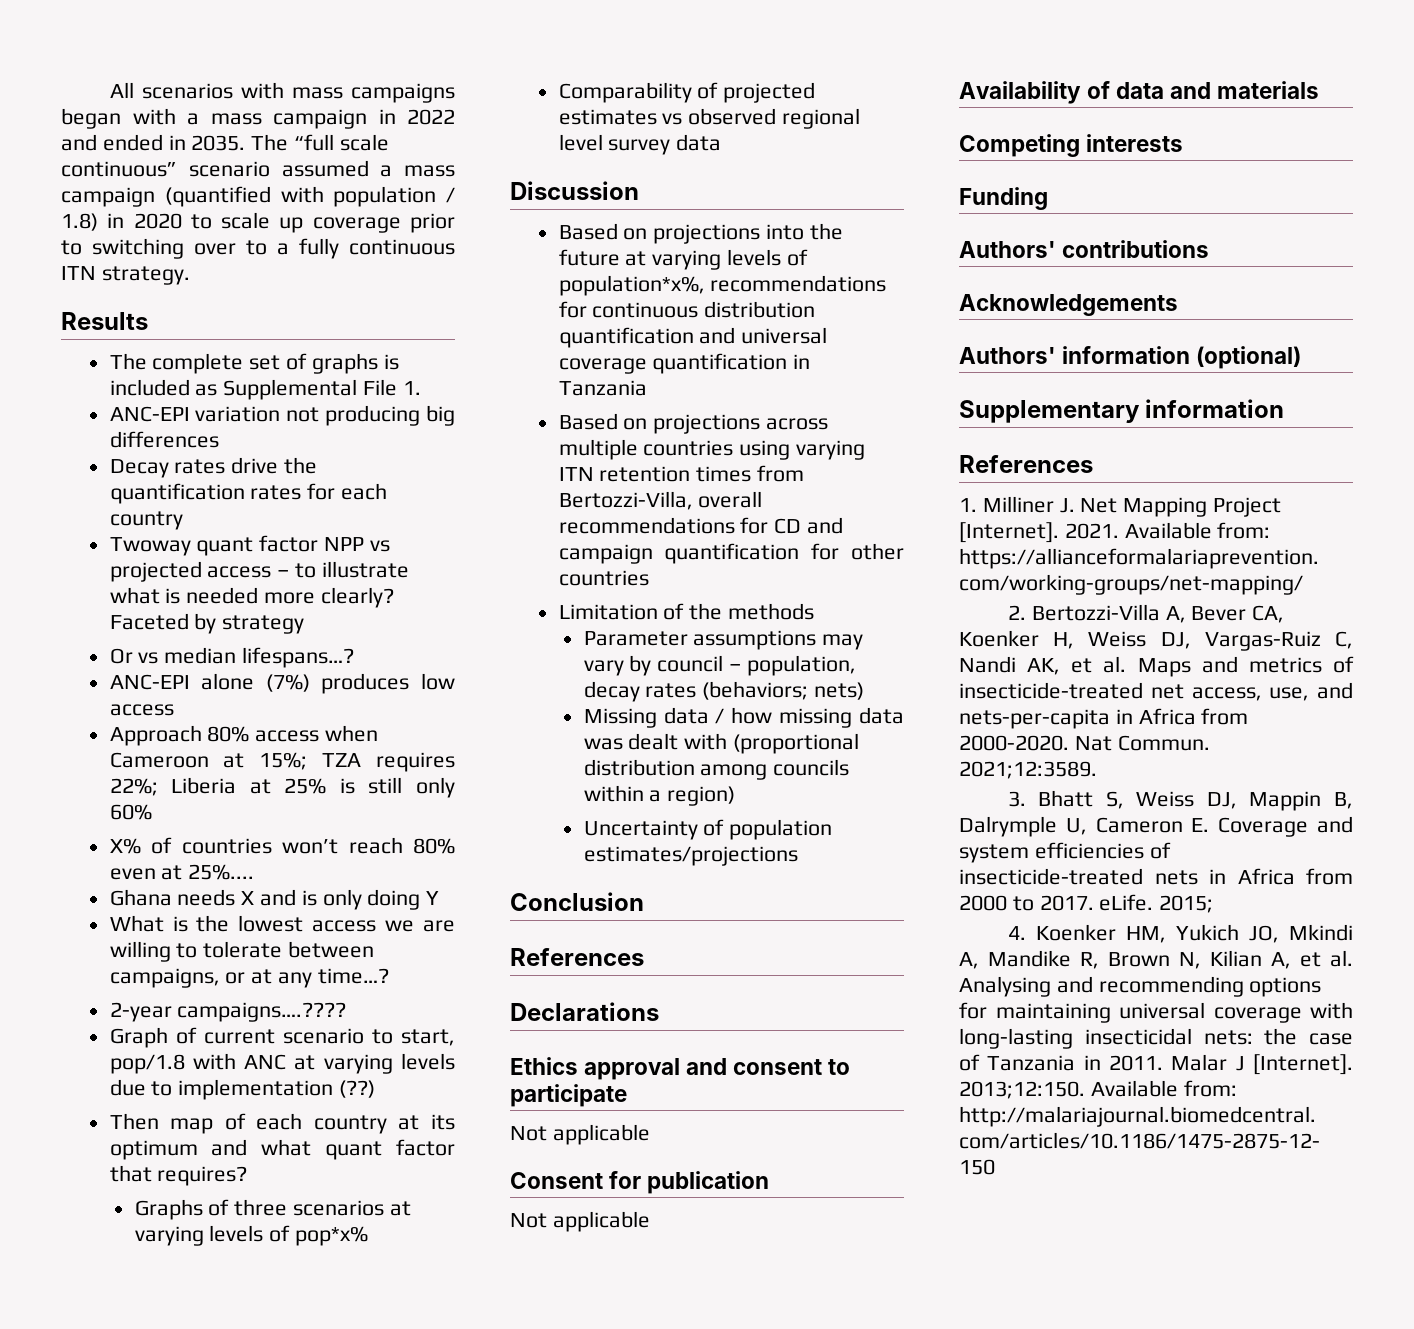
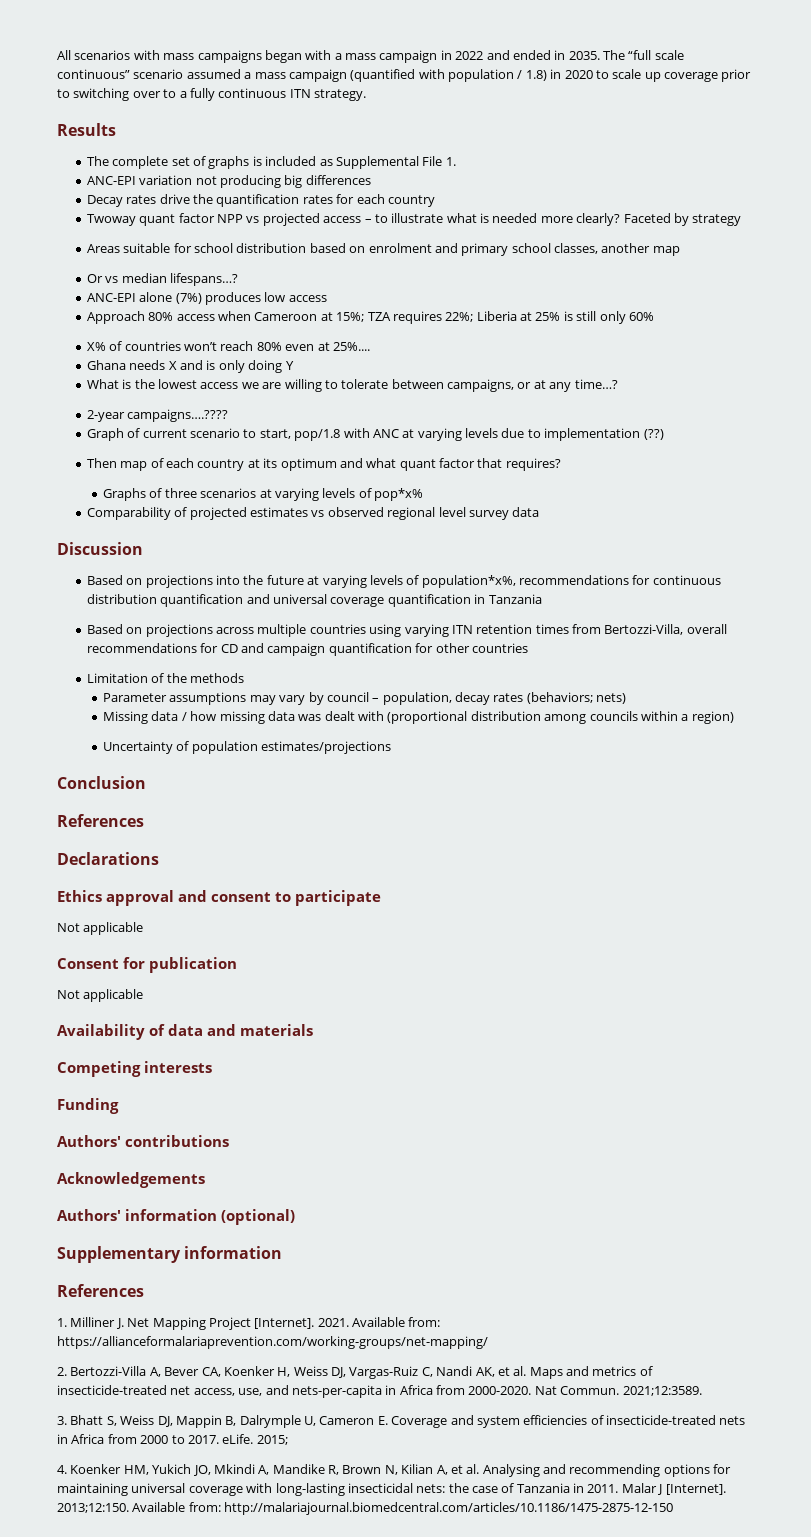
+ Areas suitable for school distribution based on enrolment and primary school classes, another map

